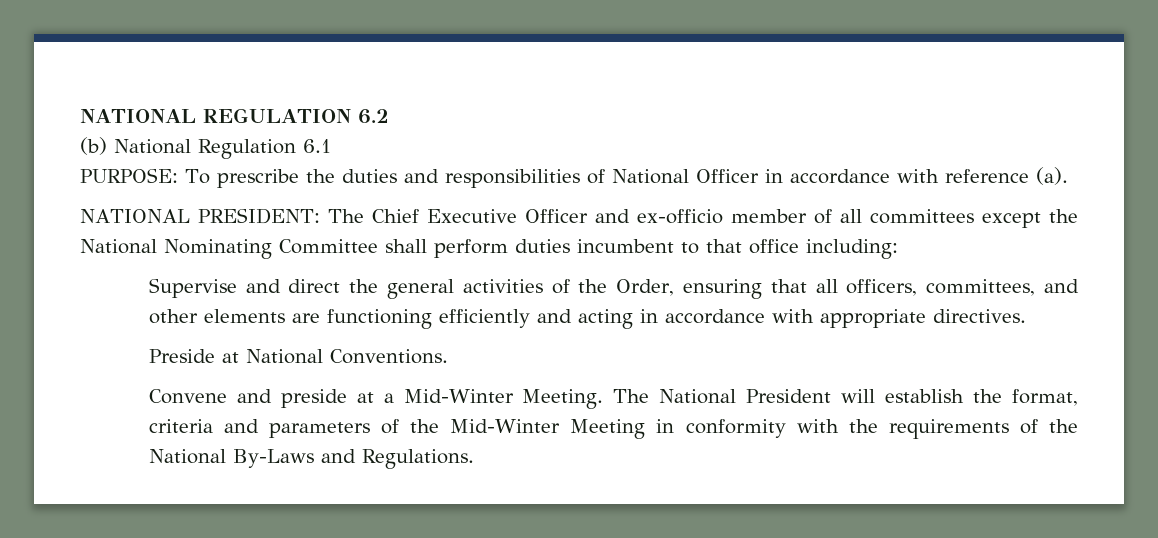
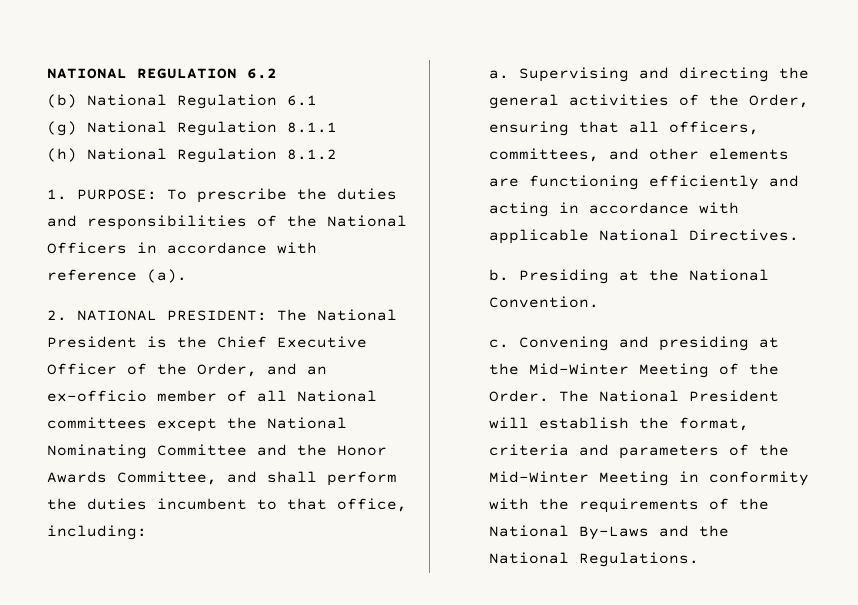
- PURPOSE: To prescribe the duties and responsibilities of National Officer in accordance with reference (a).
+ (g) National Regulation 8.1.1
+ (h) National Regulation 8.1.2
+ 1. PURPOSE: To prescribe the duties and responsibilities of the National Officers in accordance with reference (a).
- NATIONAL PRESIDENT: The Chief Executive Officer and ex-officio member of all committees except the National Nominating Committee shall perform duties incumbent to that office including:
+ 2. NATIONAL PRESIDENT: The National President is the Chief Executive Officer of the Order, and an ex-officio member of all National committees except the National Nominating Committee and the Honor Awards Committee, and shall perform the duties incumbent to that office, including:
- Supervise and direct the general activities of the Order, ensuring that all officers, committees, and other elements are functioning efficiently and acting in accordance with appropriate directives.
- Preside at National Conventions.
- Convene and preside at a Mid-Winter Meeting.
+ a. Supervising and directing the general activities of the Order, ensuring that all officers, committees, and other elements are functioning efficiently and acting in accordance with applicable National Directives.
+ b. Presiding at the National Convention.
+ c. Convening and presiding at the Mid-Winter Meeting of the Order.
- The National President will establish the format, criteria and parameters of the Mid-Winter Meeting in conformity with the requirements of the National By-Laws and Regulations.
+ The National President will establish the format, criteria and parameters of the Mid-Winter Meeting in conformity with the requirements of the National By-Laws and the National Regulations.

